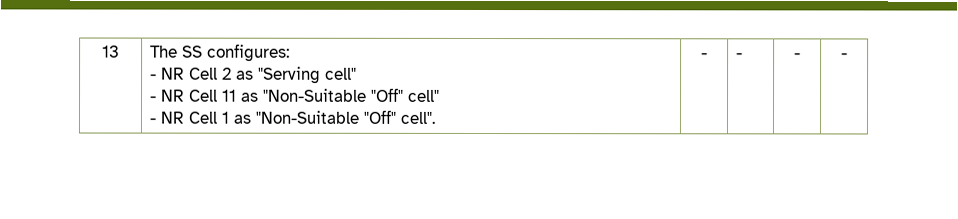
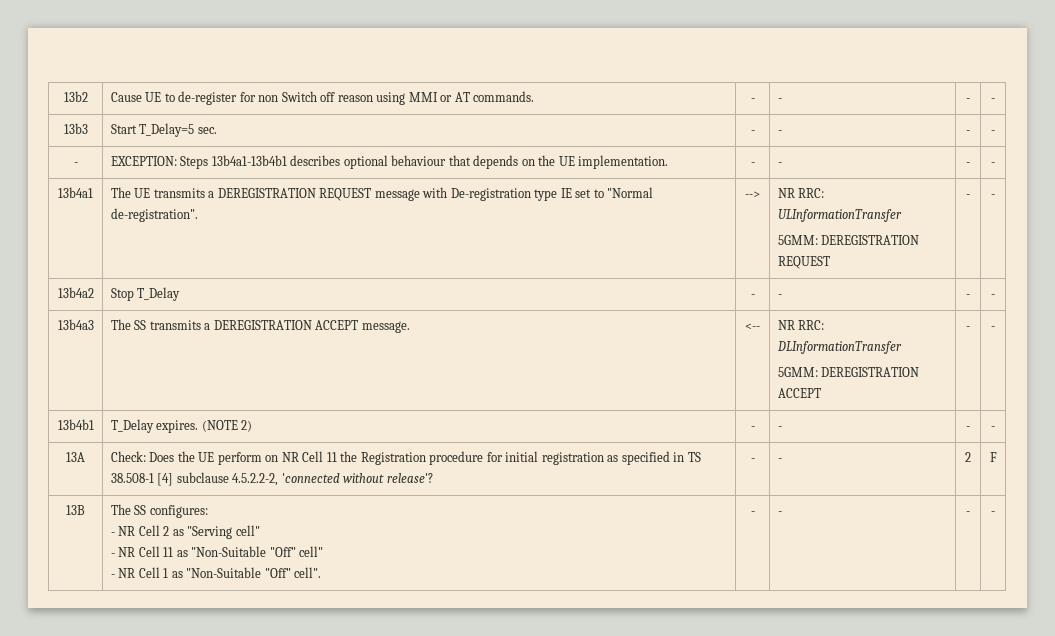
- 13 | The SS configures:
+ 13b2 | Cause UE to de-register for non Switch off reason using MMI or AT commands. | - | - | - | -
+ 13b3 | Start T_Delay=5 sec. | - | - | - | -
+ - | EXCEPTION: Steps 13b4a1-13b4b1 describes optional behaviour that depends on the UE implementation. | - | - | - | -
+ 13b4a1 | The UE transmits a DEREGISTRATION REQUEST message with De-registration type IE set to "Normal de-registration". | --> | NR RRC: ULInformationTransfer
+ 5GMM: DEREGISTRATION REQUEST | - | -
+ 13b4a2 | Stop T_Delay | - | - | - | -
+ 13b4a3 | The SS transmits a DEREGISTRATION ACCEPT message. | <-- | NR RRC: DLInformationTransfer
+ 5GMM: DEREGISTRATION ACCEPT | - | -
+ 13b4b1 | T_Delay expires. (NOTE 2) | - | - | - | -
+ 13A | Check: Does the UE perform on NR Cell 11 the Registration procedure for initial registration as specified in TS 38.508-1 [4] subclause 4.5.2.2-2, 'connected without release'? | - | - | 2 | F
+ 13B | The SS configures:

